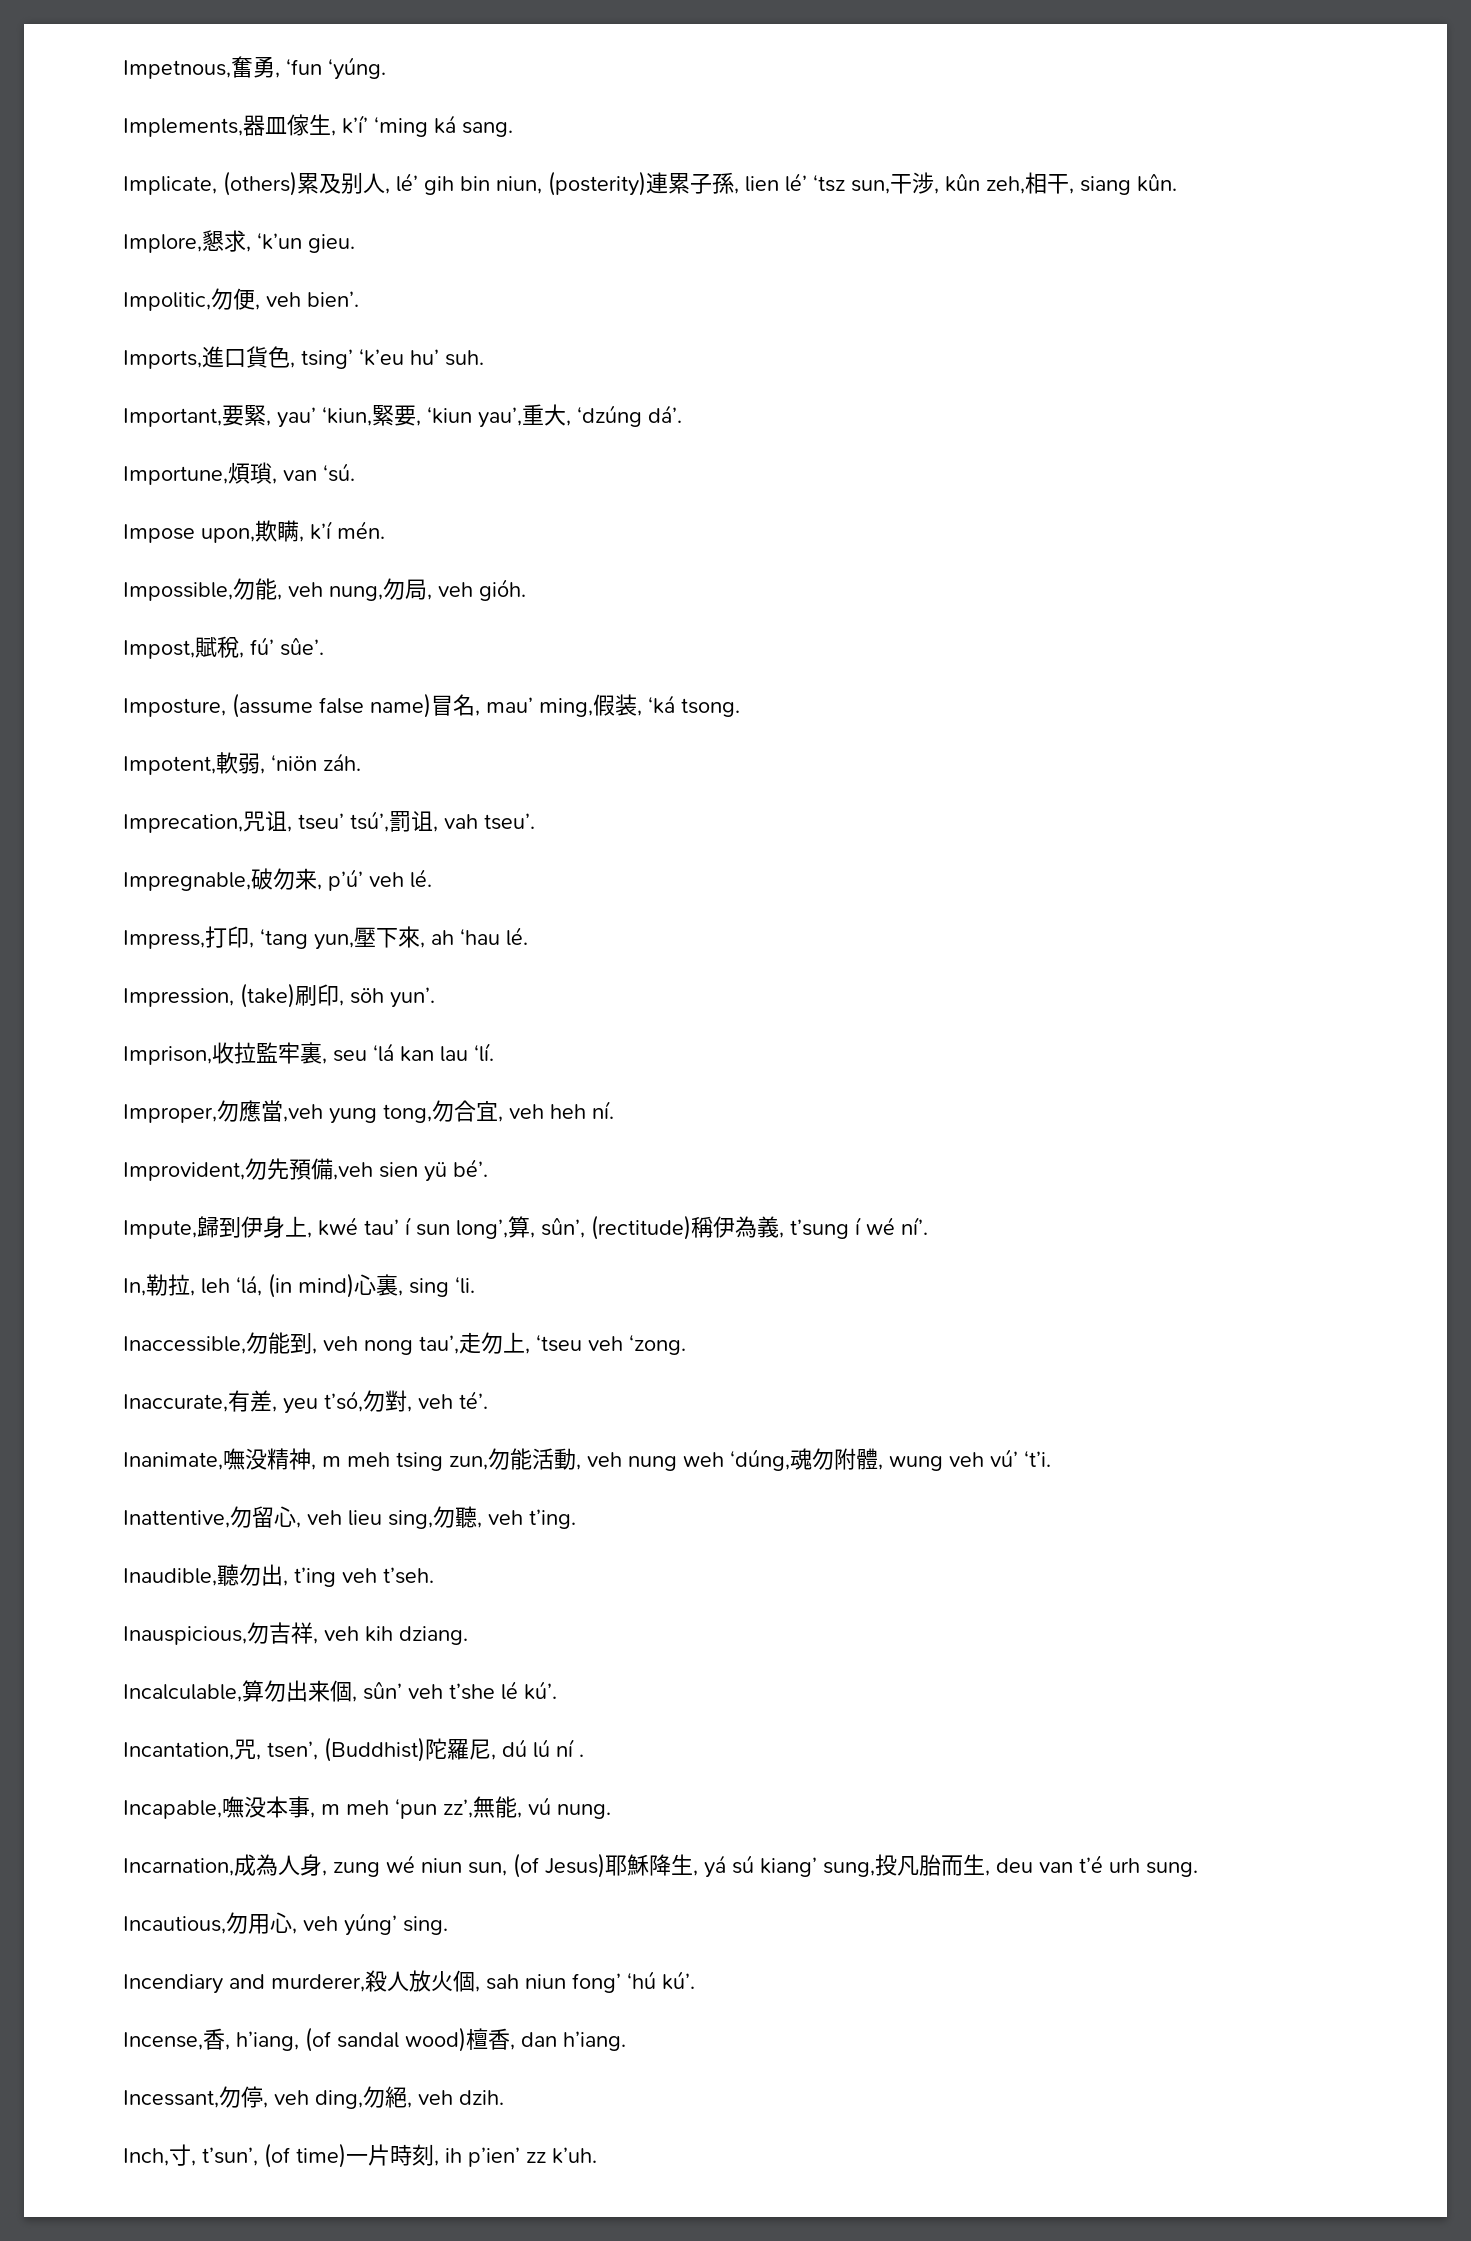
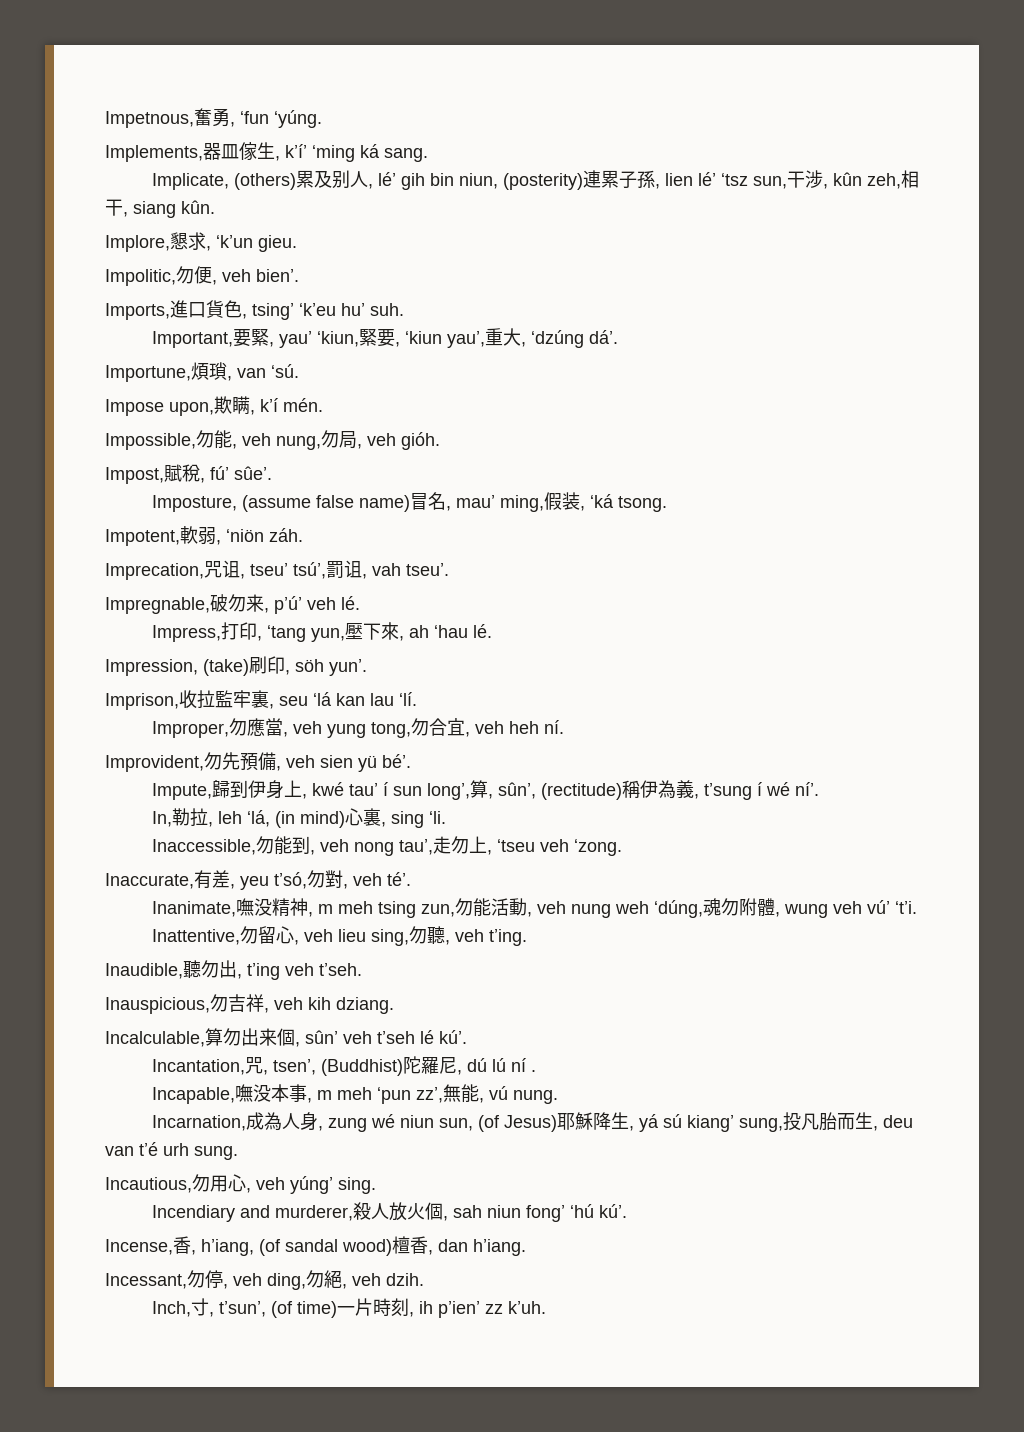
- Improper,勿應當,veh yung tong,勿合宜, veh heh ní.
+ Improper,勿應當, veh yung tong,勿合宜, veh heh ní.
- Improvident,勿先預備,veh sien yü bé’.
+ Improvident,勿先預備, veh sien yü bé’.
- Incalculable,算勿出来個, sûn’ veh t’she lé kú’.
+ Incalculable,算勿出来個, sûn’ veh t’seh lé kú’.

